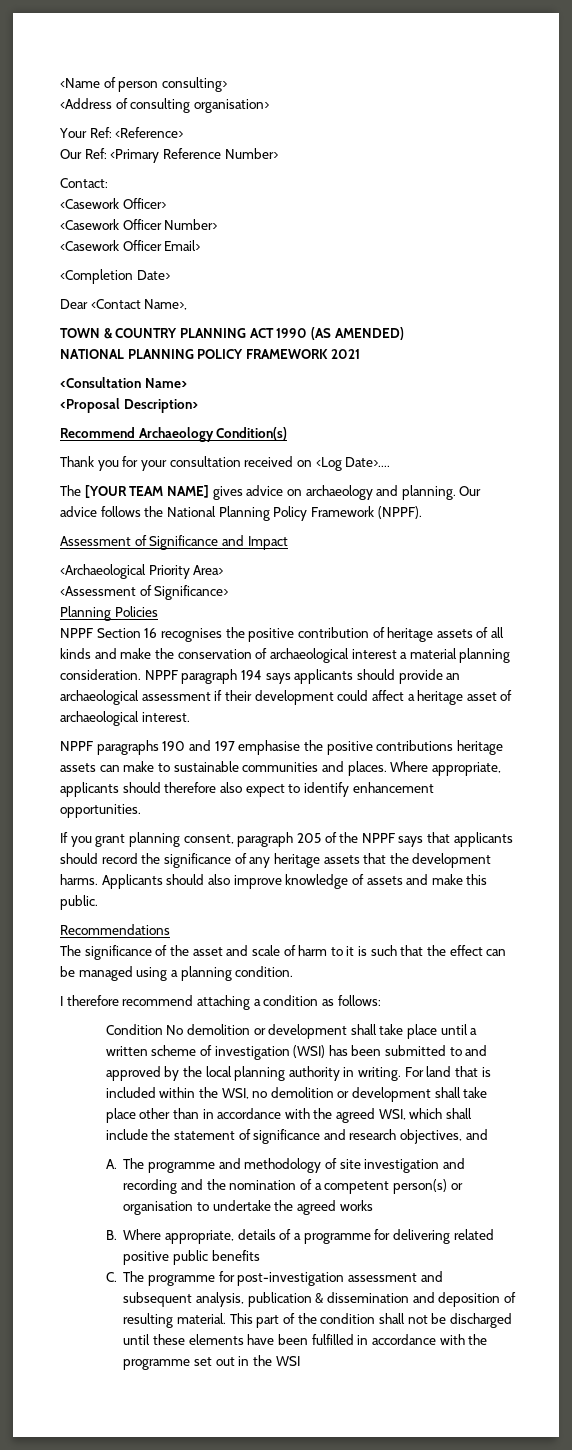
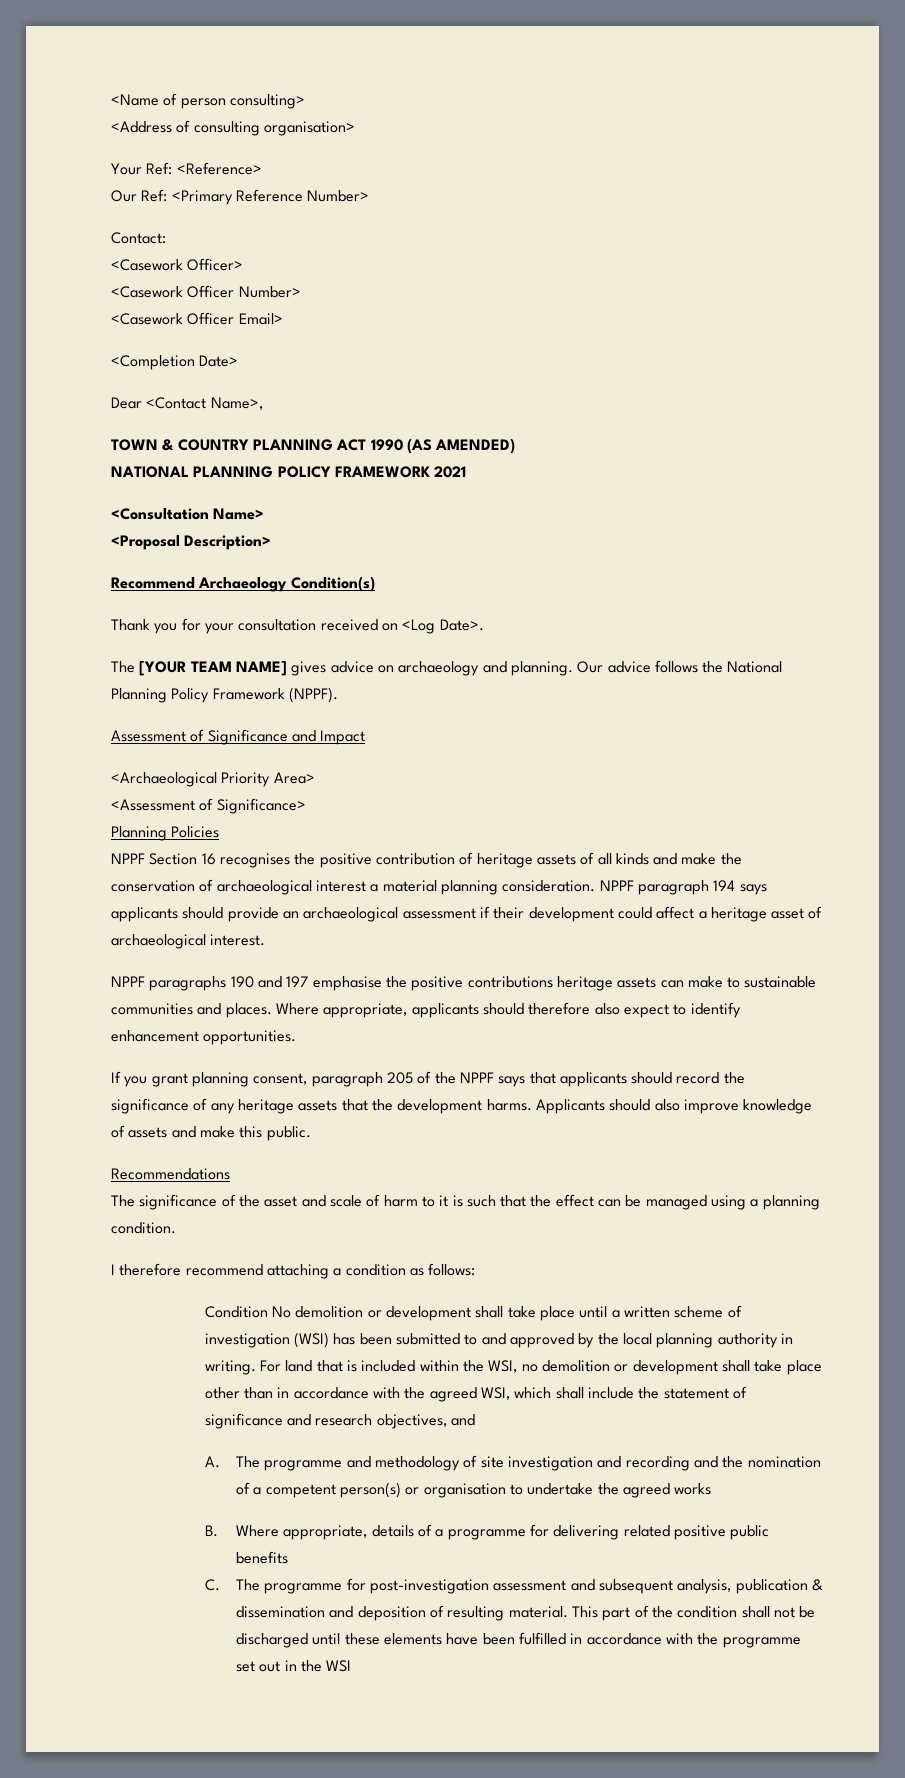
- Thank you for your consultation received on <Log Date>....
+ Thank you for your consultation received on <Log Date>.

